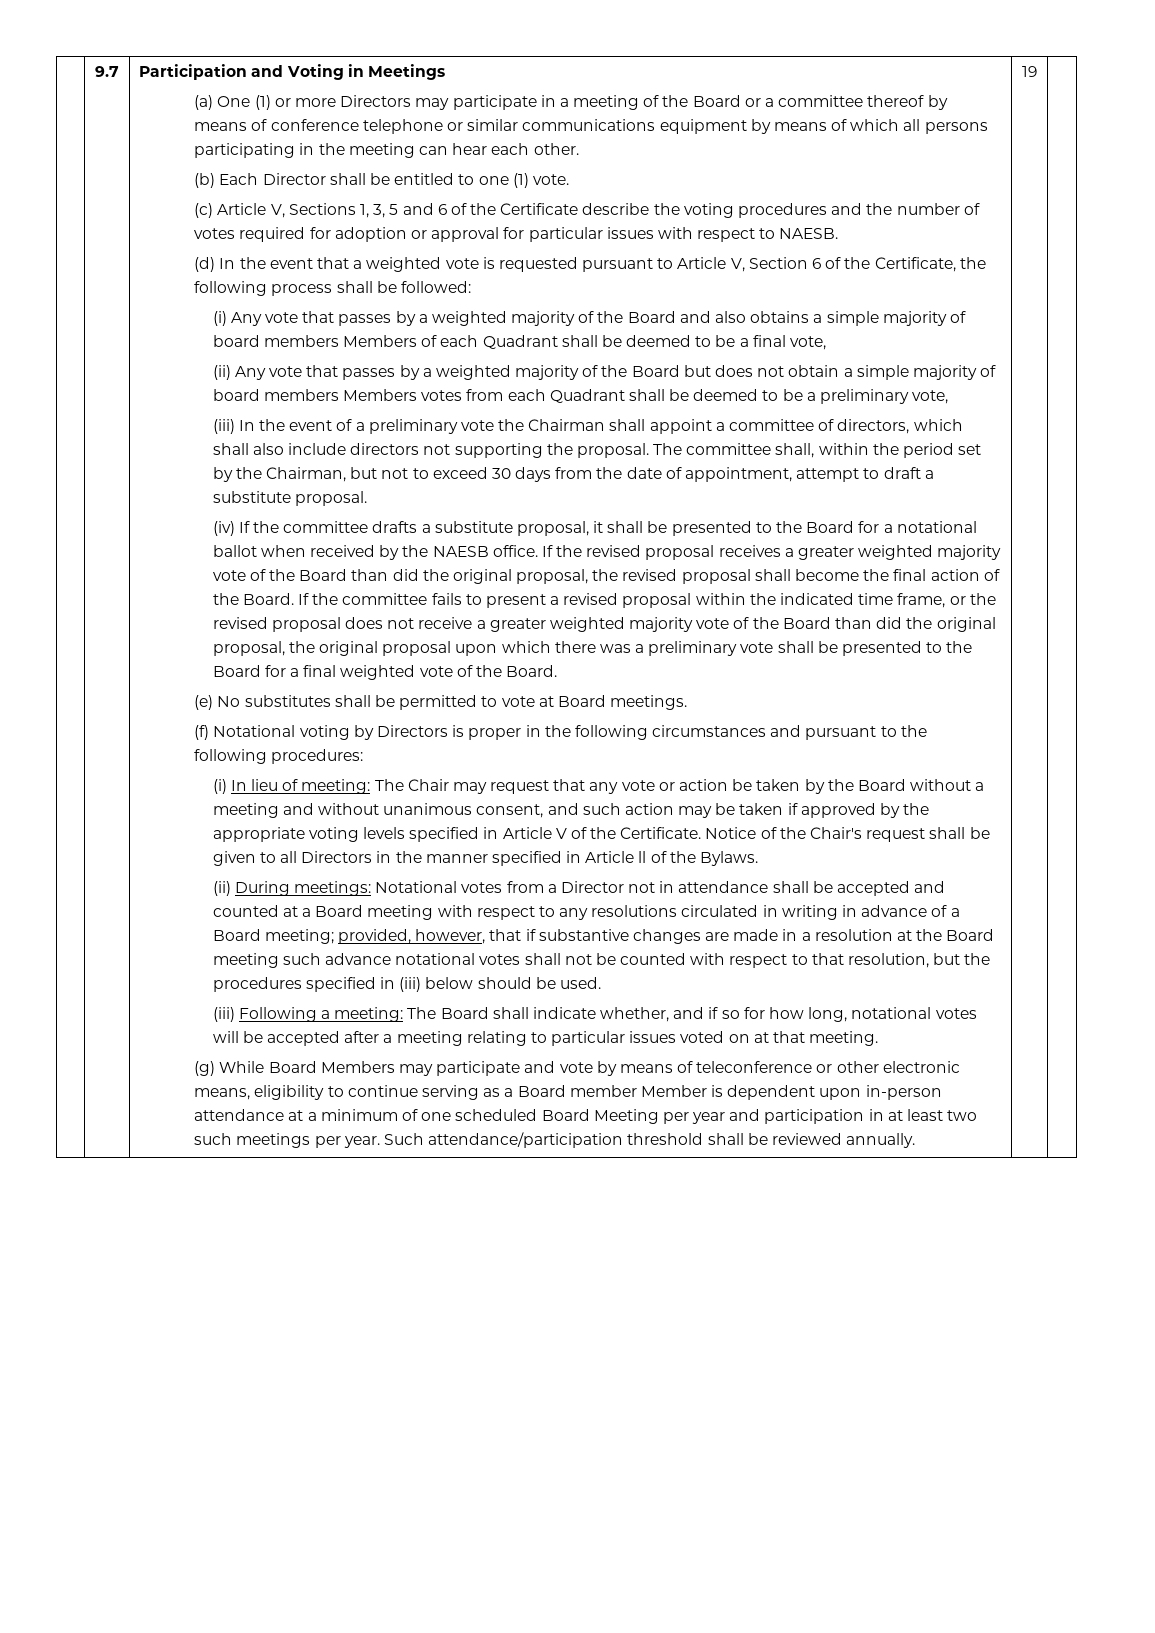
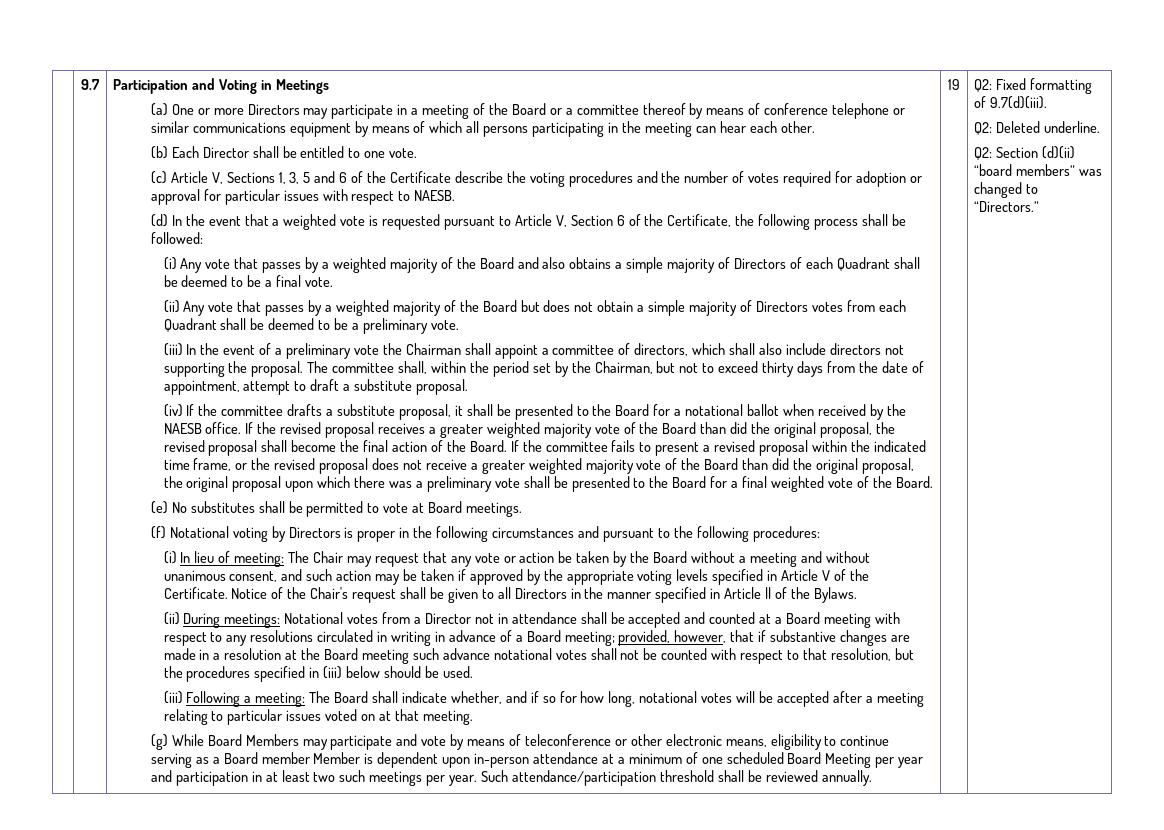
- (a) One (1) or more Directors may participate in a meeting of the Board or a committee thereof by means of conference telephone or similar communications equipment by means of which all persons participating in the meeting can hear each other.
+ (a) One or more Directors may participate in a meeting of the Board or a committee thereof by means of conference telephone or similar communications equipment by means of which all persons participating in the meeting can hear each other.
- (b) Each Director shall be entitled to one (1) vote.
+ (b) Each Director shall be entitled to one vote.
- (i) Any vote that passes by a weighted majority of the Board and also obtains a simple majority of board members Members of each Quadrant shall be deemed to be a final vote,
+ (i) Any vote that passes by a weighted majority of the Board and also obtains a simple majority of Directors of each Quadrant shall be deemed to be a final vote.
- (ii) Any vote that passes by a weighted majority of the Board but does not obtain a simple majority of board members Members votes from each Quadrant shall be deemed to be a preliminary vote,
+ (ii) Any vote that passes by a weighted majority of the Board but does not obtain a simple majority of Directors votes from each Quadrant shall be deemed to be a preliminary vote.
- The committee shall, within the period set by the Chairman, but not to exceed 30 days from the date of appointment, attempt to draft a substitute proposal.
+ The committee shall, within the period set by the Chairman, but not to exceed thirty days from the date of appointment, attempt to draft a substitute proposal.
+ Q2: Fixed formatting of 9.7(d)(iii).
+ Q2: Deleted underline.
+ Q2: Section (d)(ii) “board members” was changed to “Directors.”

